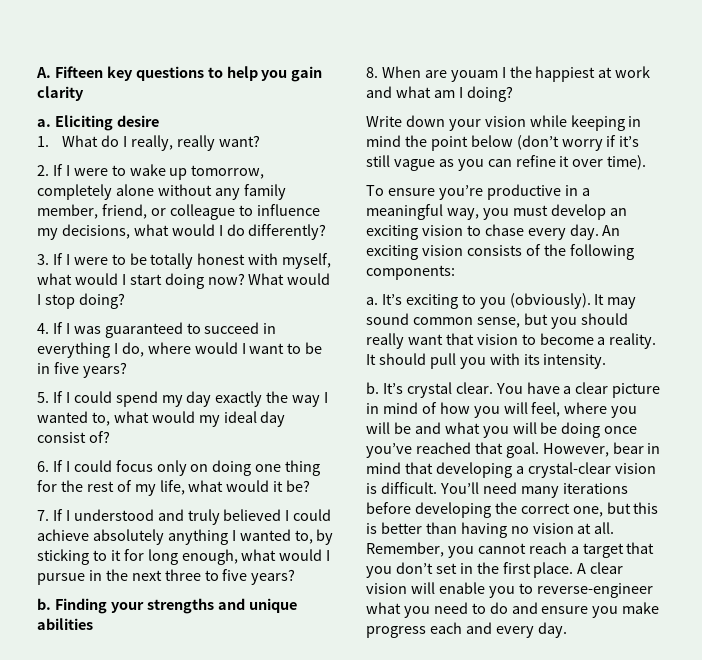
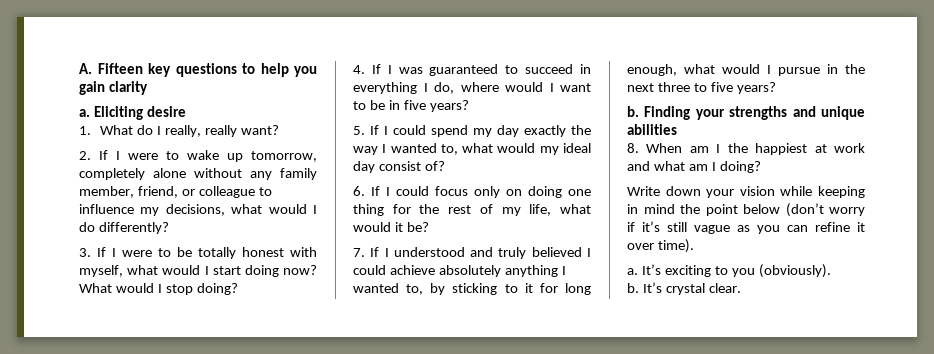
- 8. When are youam I the happiest at work and what am I doing?
+ 8. When am I the happiest at work and what am I doing?
- To ensure you’re productive in a meaningful way, you must develop an exciting vision to chase every day. An exciting vision consists of the following components:
- It’s exciting to you (obviously). It may sound common sense, but you should really want that vision to become a reality. It should pull you with its intensity.
- b. It’s crystal clear. You have a clear picture in mind of how you will feel, where you will be and what you will be doing once you’ve reached that goal. However, bear in mind that developing a crystal-clear vision is difficult. You’ll need many iterations before developing the correct one, but this is better than having no vision at all. Remember, you cannot reach a target that you don’t set in the first place. A clear vision will enable you to reverse-engineer what you need to do and ensure you make progress each and every day.
+ It’s exciting to you (obviously).
+ b. It’s crystal clear.

